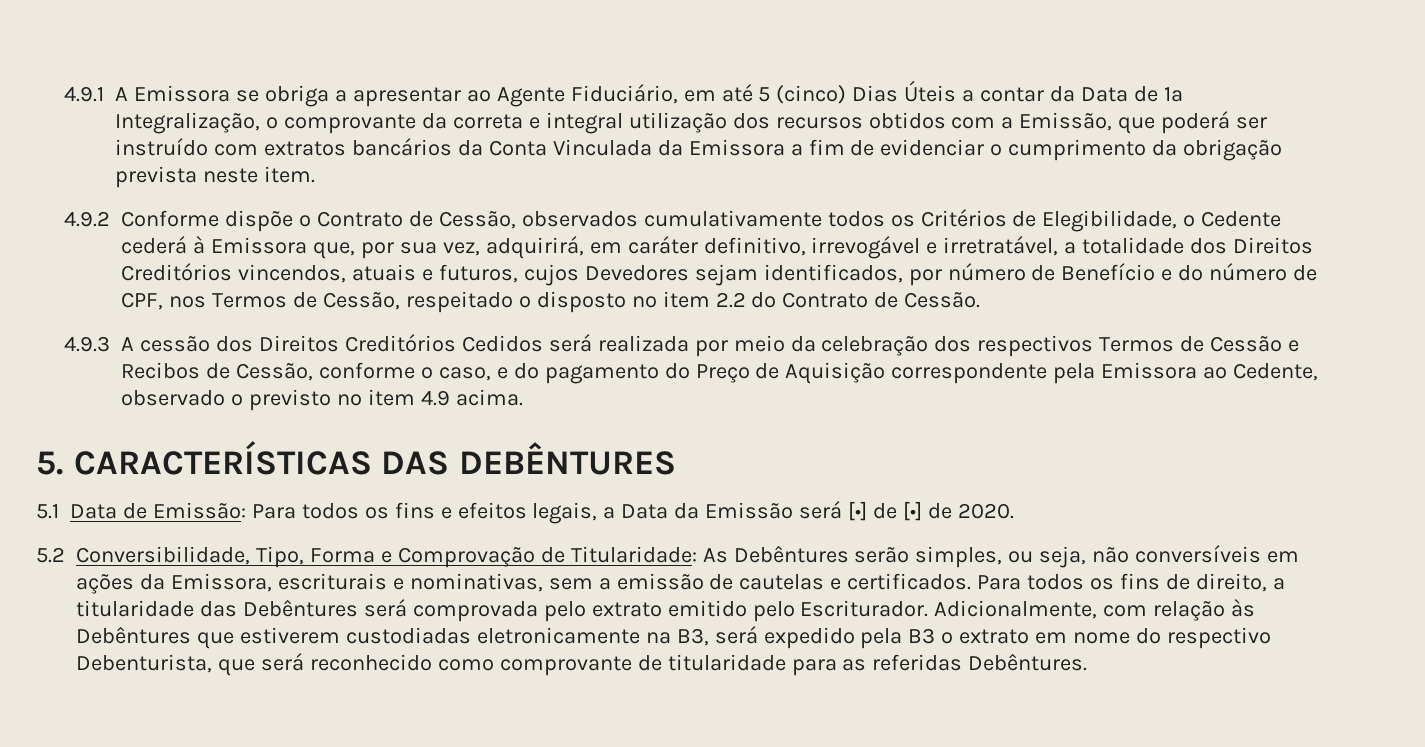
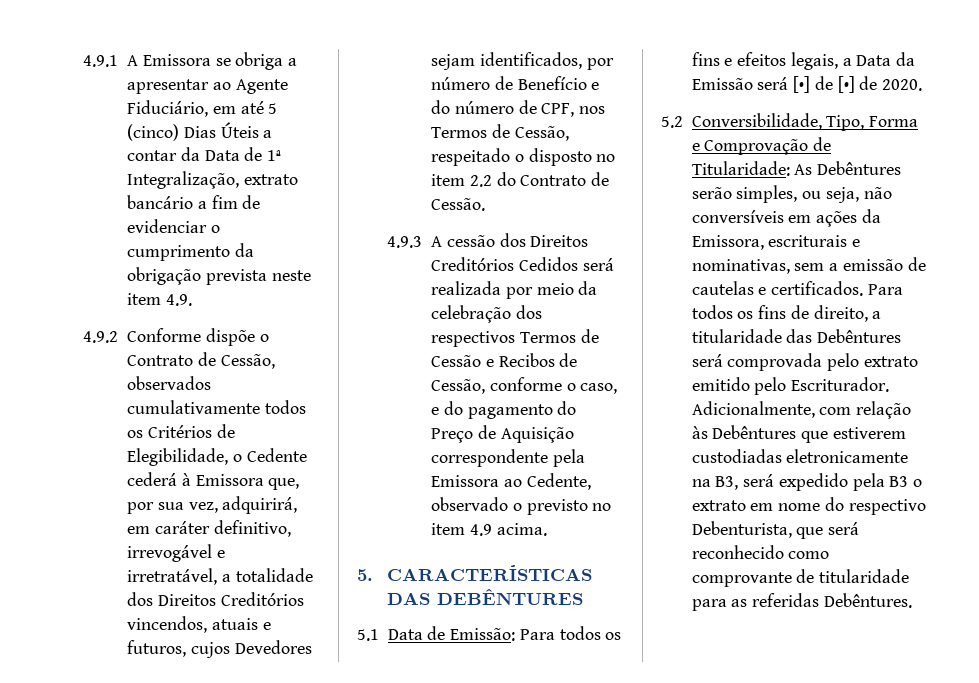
- 4.9.1 A Emissora se obriga a apresentar ao Agente Fiduciário, em até 5 (cinco) Dias Úteis a contar da Data de 1ª Integralização, o comprovante da correta e integral utilização dos recursos obtidos com a Emissão, que poderá ser instruído com extratos bancários da Conta Vinculada da Emissora a fim de evidenciar o cumprimento da obrigação prevista neste item.
+ 4.9.1 A Emissora se obriga a apresentar ao Agente Fiduciário, em até 5 (cinco) Dias Úteis a contar da Data de 1ª Integralização, extrato bancário a fim de evidenciar o cumprimento da obrigação prevista neste item 4.9.

